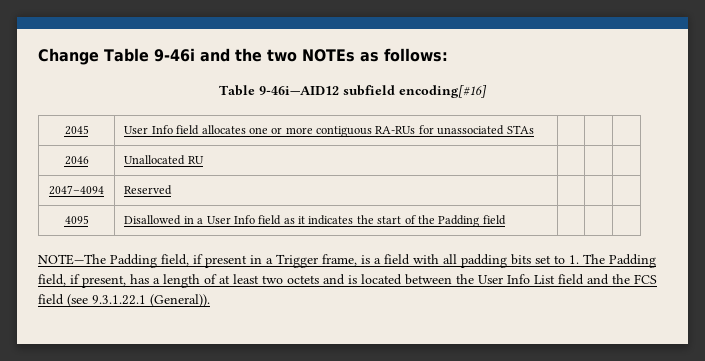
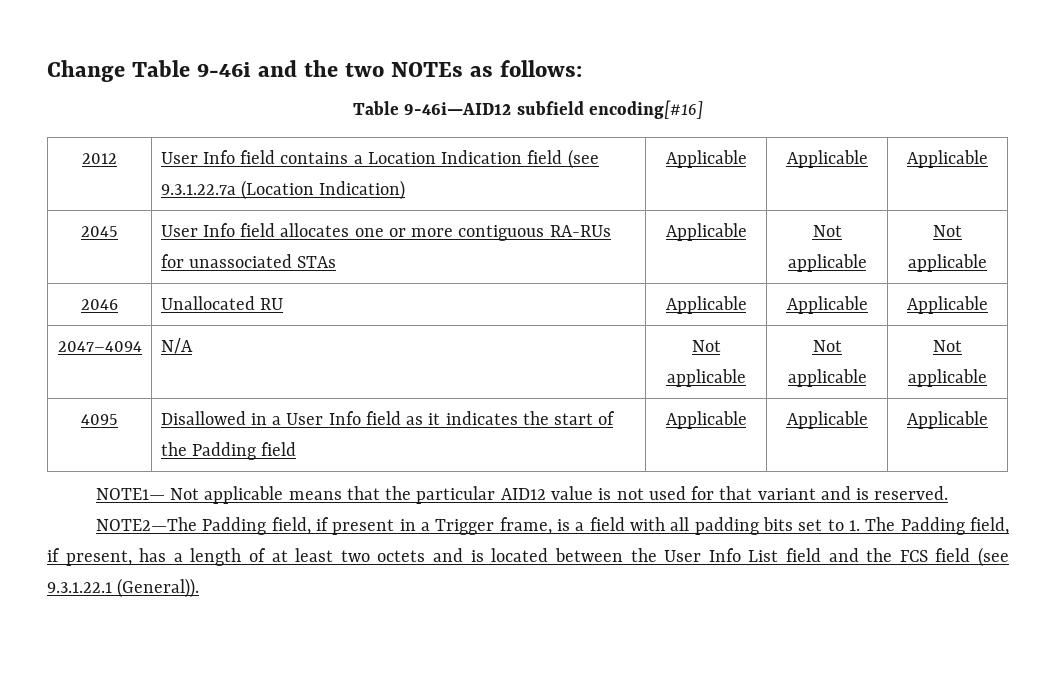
+ 2012 | User Info field contains a Location Indication field (see 9.3.1.22.7a (Location Indication) | Applicable | Applicable | Applicable
- 2045 | User Info field allocates one or more contiguous RA-RUs for unassociated STAs | | |
- 2046 | Unallocated RU | | |
- 2047–4094 | Reserved | | |
+ 2045 | User Info field allocates one or more contiguous RA-RUs for unassociated STAs | Applicable | Not applicable | Not applicable
+ 2046 | Unallocated RU | Applicable | Applicable | Applicable
+ 2047–4094 | N/A | Not applicable | Not applicable | Not applicable
- 4095 | Disallowed in a User Info field as it indicates the start of the Padding field | | |
- NOTE—The Padding field, if present in a Trigger frame, is a field with all padding bits set to 1. The Padding field, if present, has a length of at least two octets and is located between the User Info List field and the FCS field (see 9.3.1.22.1 (General)).
+ 4095 | Disallowed in a User Info field as it indicates the start of the Padding field | Applicable | Applicable | Applicable
+ NOTE1— Not applicable means that the particular AID12 value is not used for that variant and is reserved.
+ NOTE2—The Padding field, if present in a Trigger frame, is a field with all padding bits set to 1. The Padding field, if present, has a length of at least two octets and is located between the User Info List field and the FCS field (see 9.3.1.22.1 (General)).

